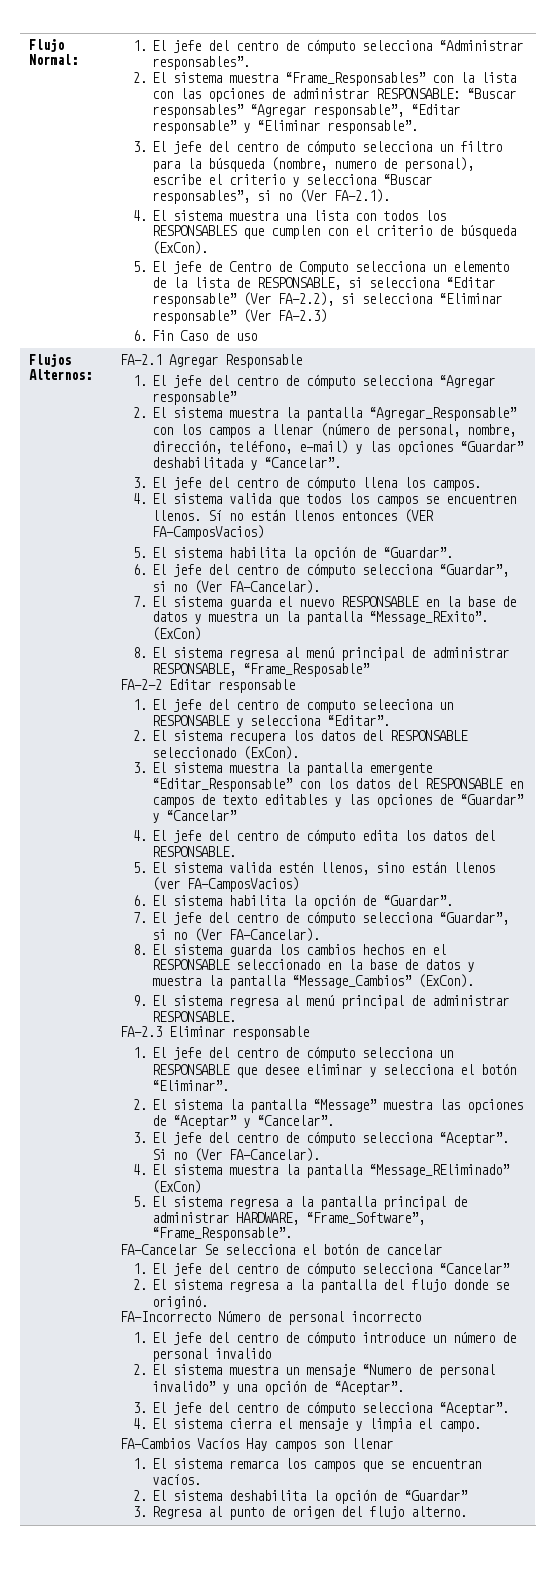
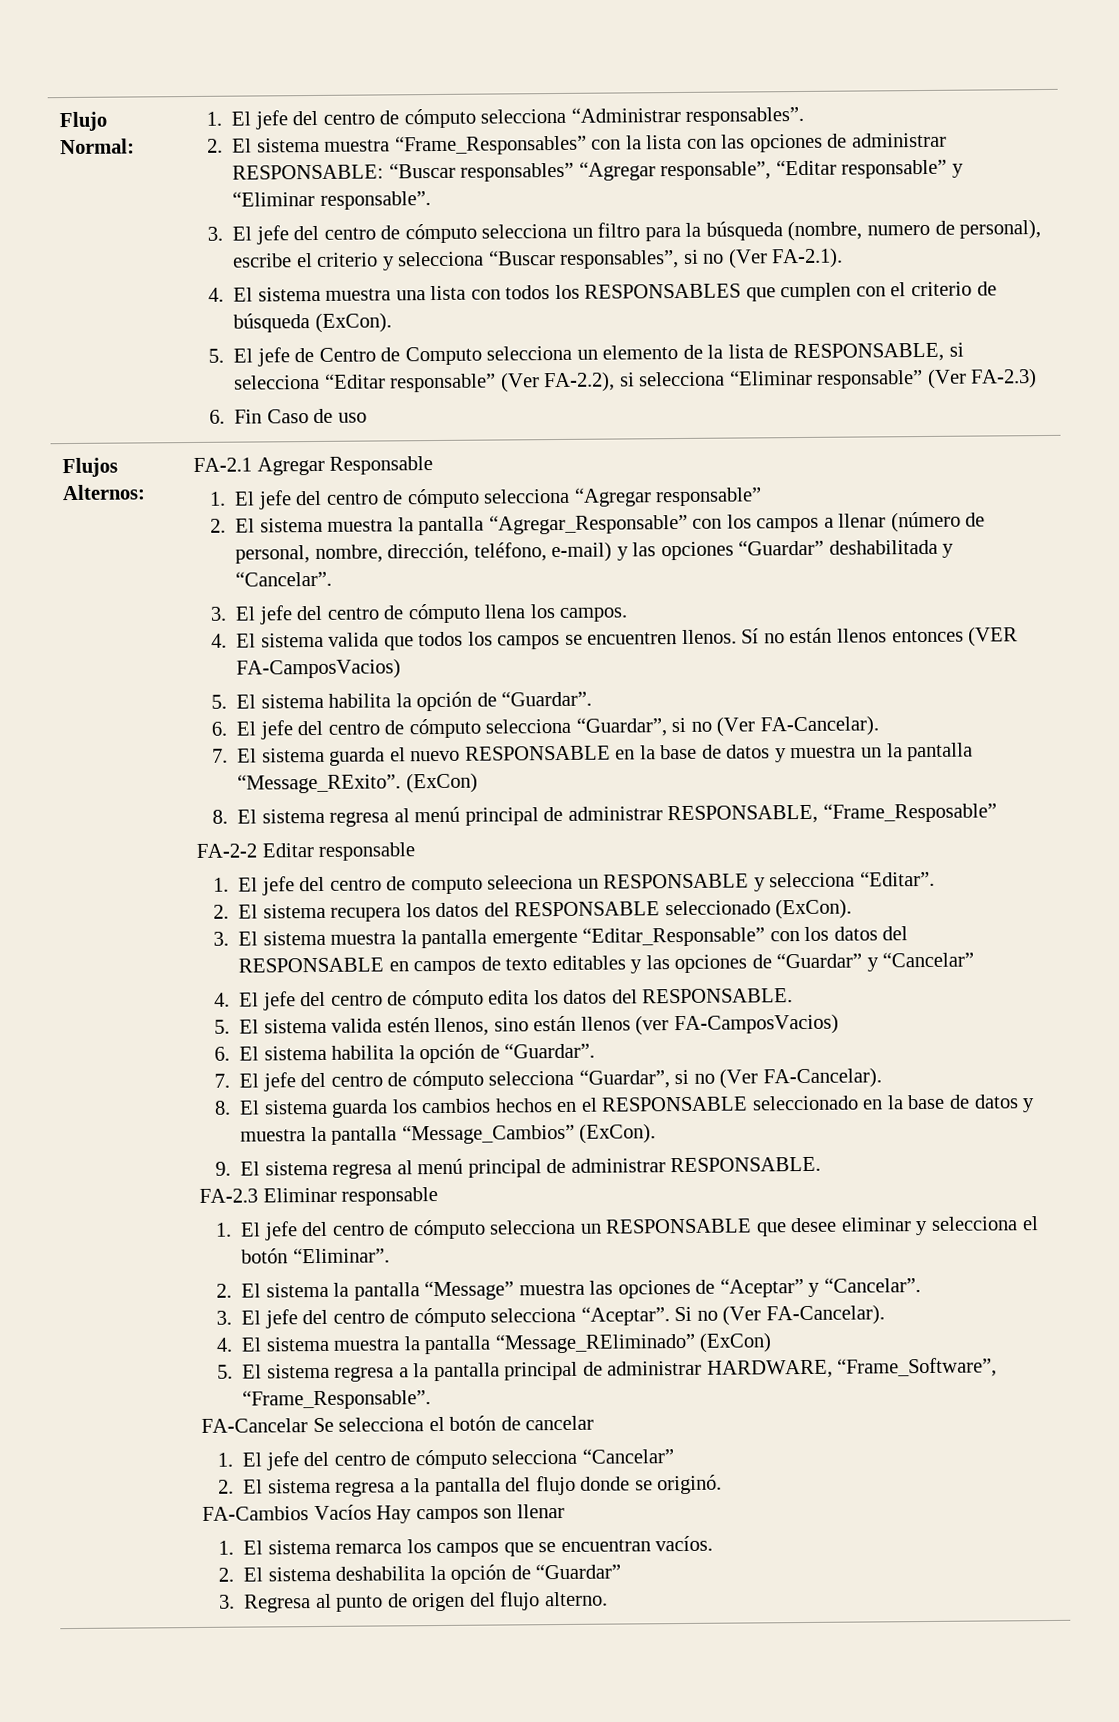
- FA-Incorrecto Número de personal incorrecto
- 1. El jefe del centro de cómputo introduce un número de personal invalido
- 2. El sistema muestra un mensaje “Numero de personal invalido” y una opción de “Aceptar”.
- 3. El jefe del centro de cómputo selecciona “Aceptar”.
- 4. El sistema cierra el mensaje y limpia el campo.

